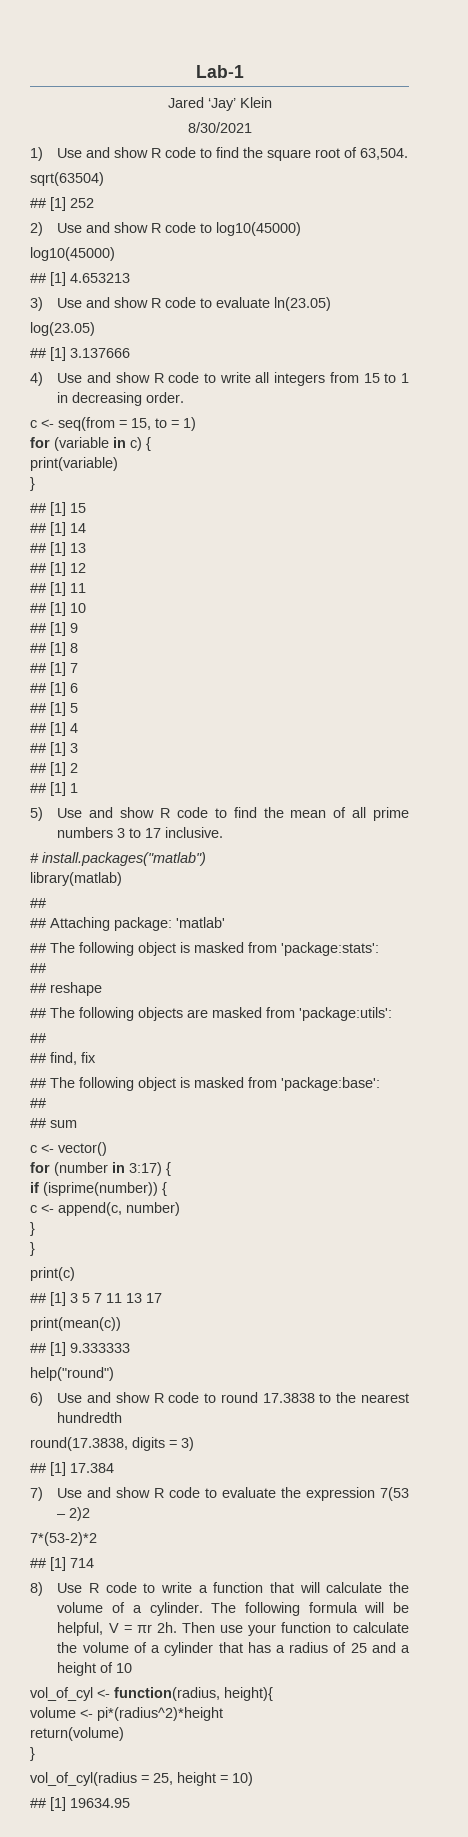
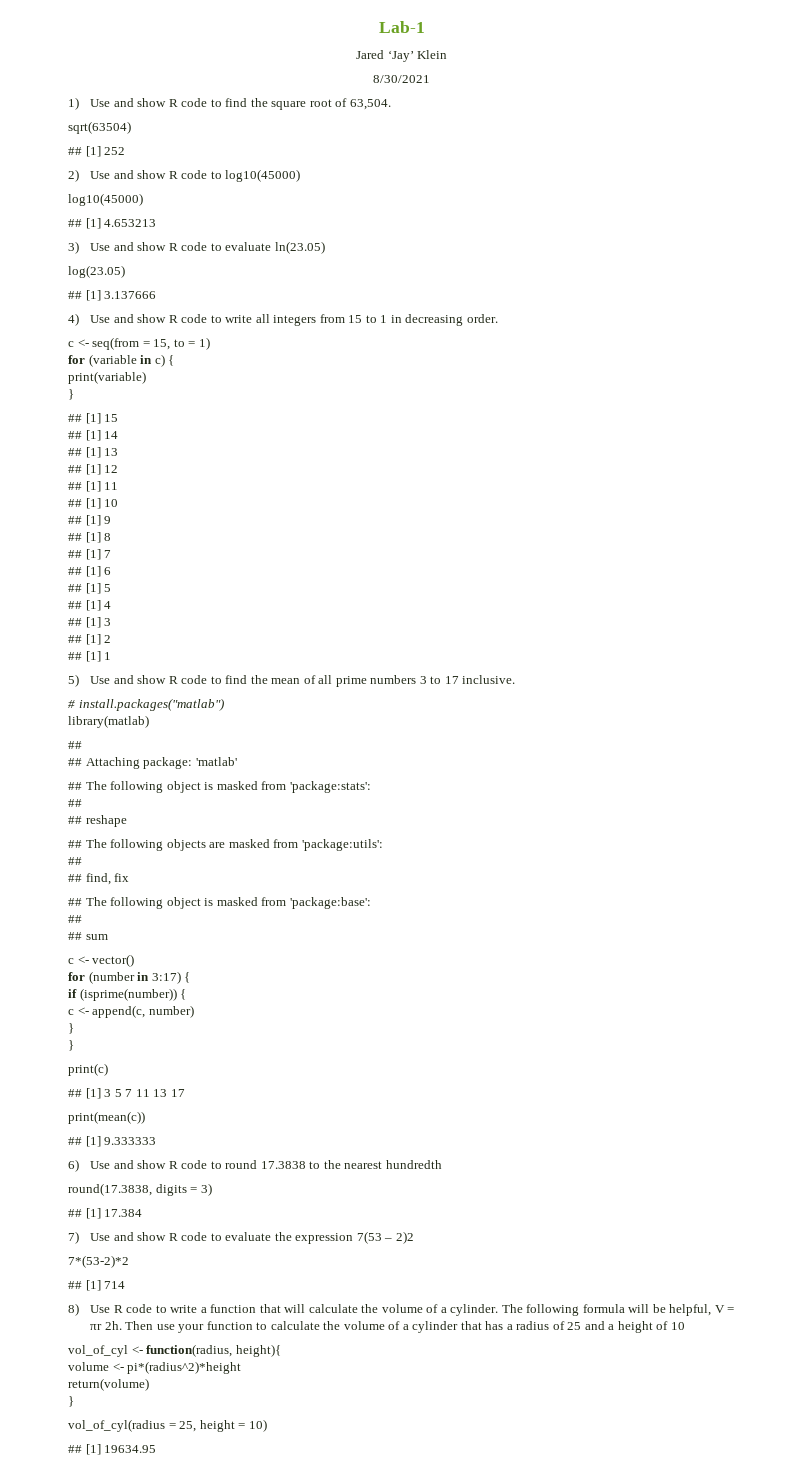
- help("round")

